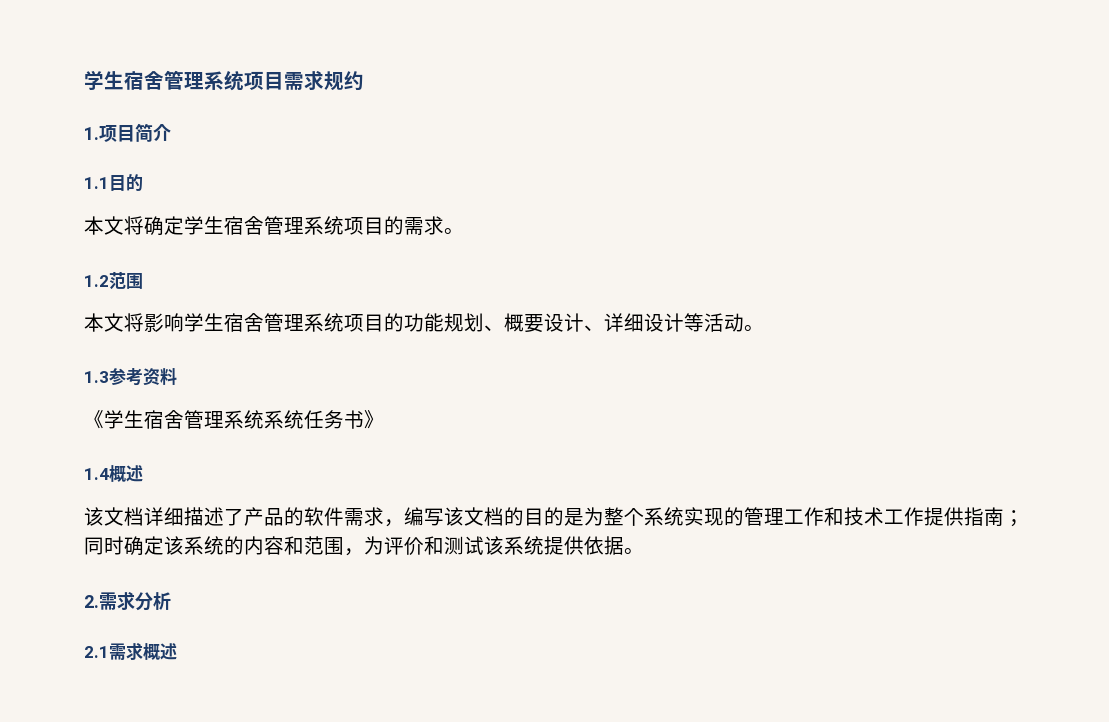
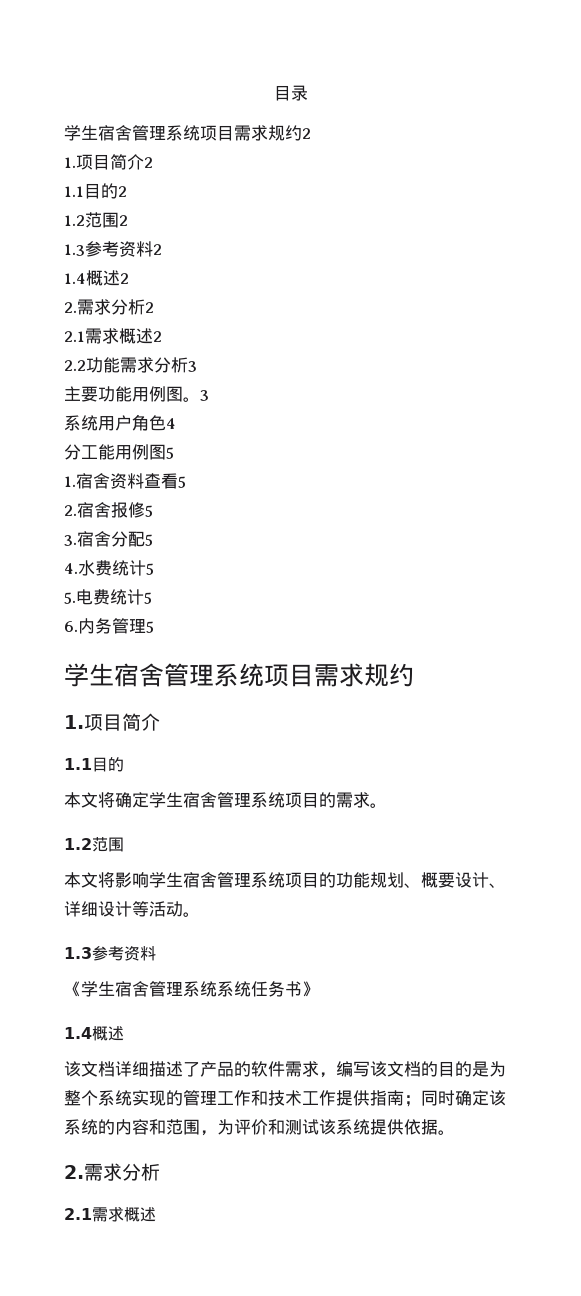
+ 目录
+ 学生宿舍管理系统项目需求规约2
+ 1.项目简介2
+ 1.1目的2
+ 1.2范围2
+ 1.3参考资料2
+ 1.4概述2
+ 2.需求分析2
+ 2.1需求概述2
+ 2.2功能需求分析3
+ 主要功能用例图。3
+ 系统用户角色4
+ 分工能用例图5
+ 1.宿舍资料查看5
+ 2.宿舍报修5
+ 3.宿舍分配5
+ 4.水费统计5
+ 5.电费统计5
+ 6.内务管理5

